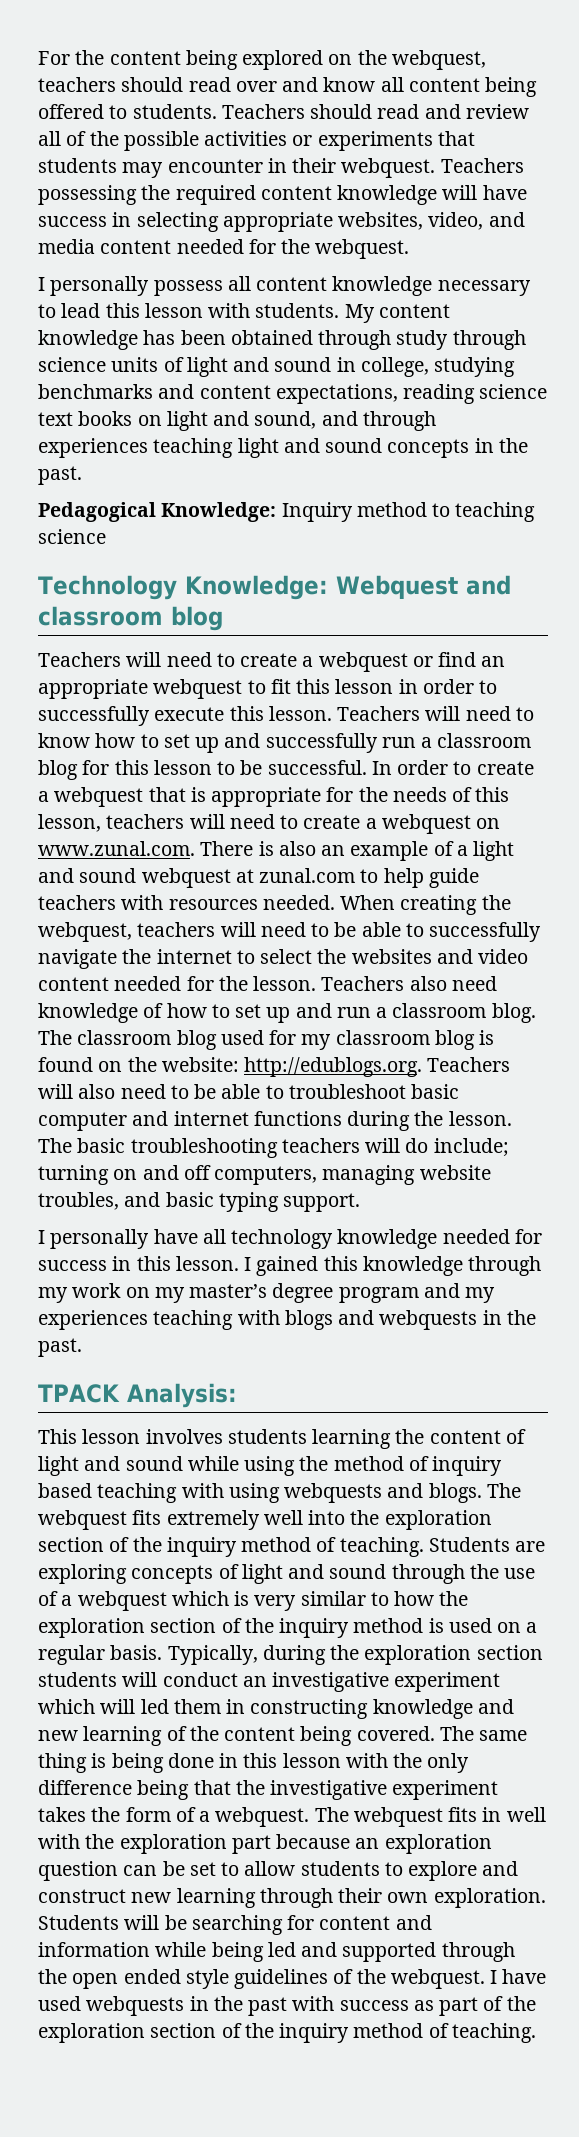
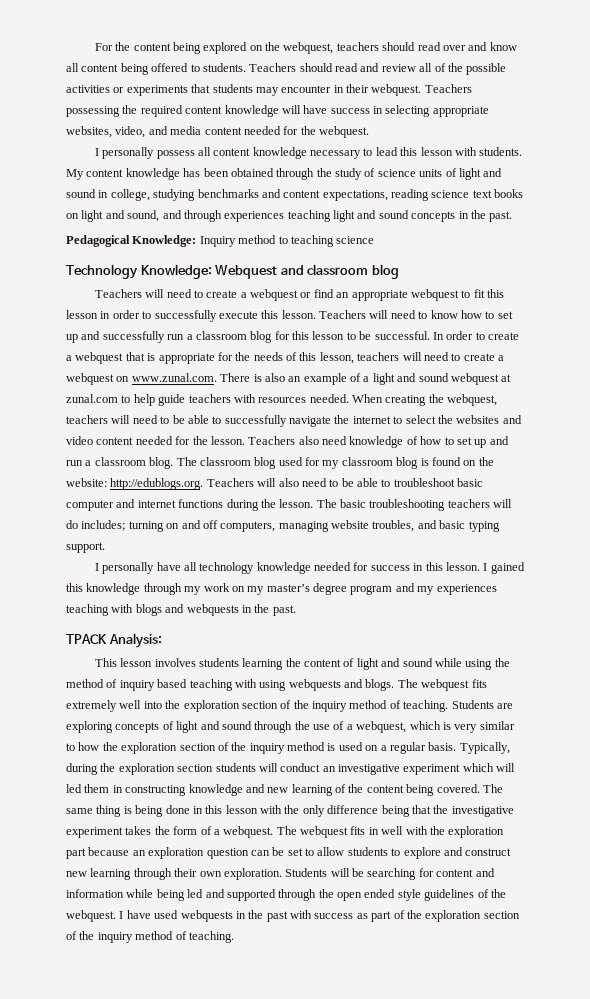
- My content knowledge has been obtained through study through science units of light and sound in college, studying benchmarks and content expectations, reading science text books on light and sound, and through experiences teaching light and sound concepts in the past.
+ My content knowledge has been obtained through the study of science units of light and sound in college, studying benchmarks and content expectations, reading science text books on light and sound, and through experiences teaching light and sound concepts in the past.
- The basic troubleshooting teachers will do include; turning on and off computers, managing website troubles, and basic typing support.
+ The basic troubleshooting teachers will do includes; turning on and off computers, managing website troubles, and basic typing support.
- Students are exploring concepts of light and sound through the use of a webquest which is very similar to how the exploration section of the inquiry method is used on a regular basis.
+ Students are exploring concepts of light and sound through the use of a webquest, which is very similar to how the exploration section of the inquiry method is used on a regular basis.

